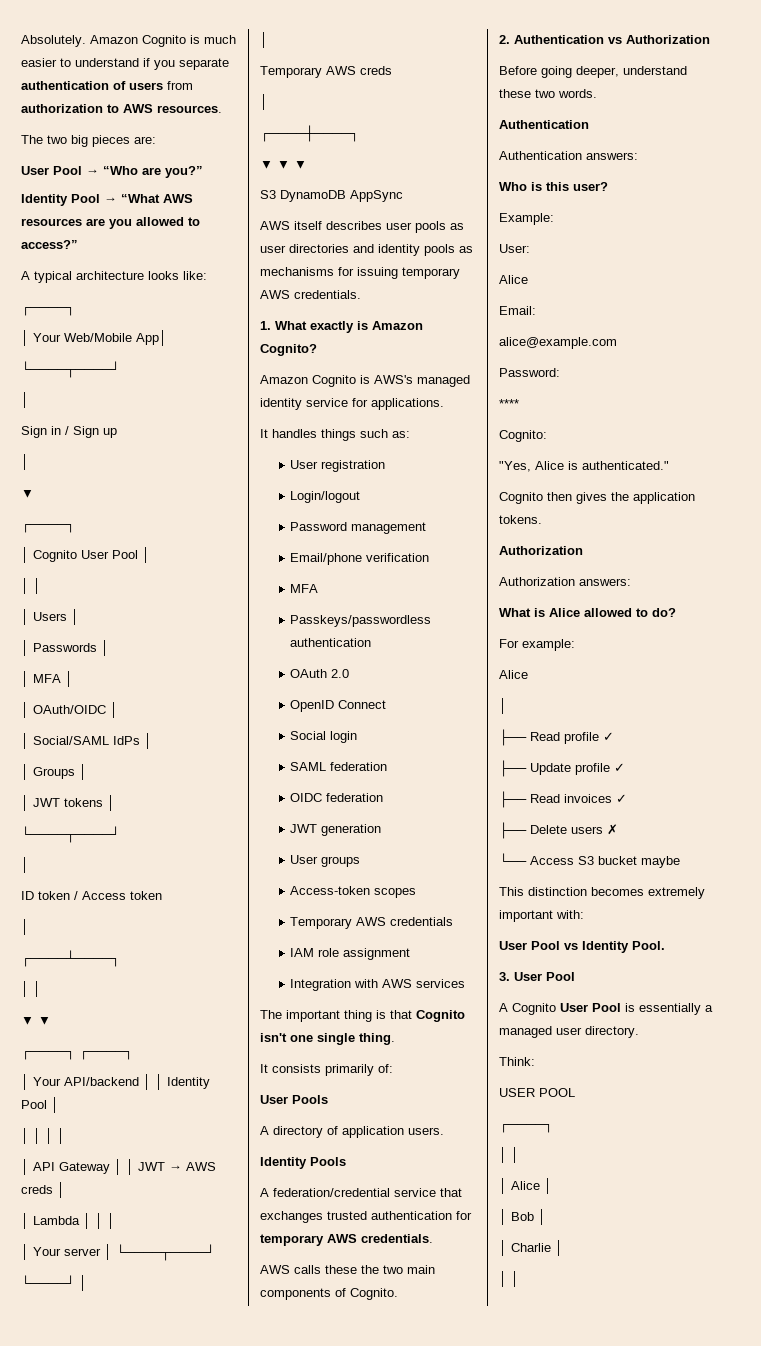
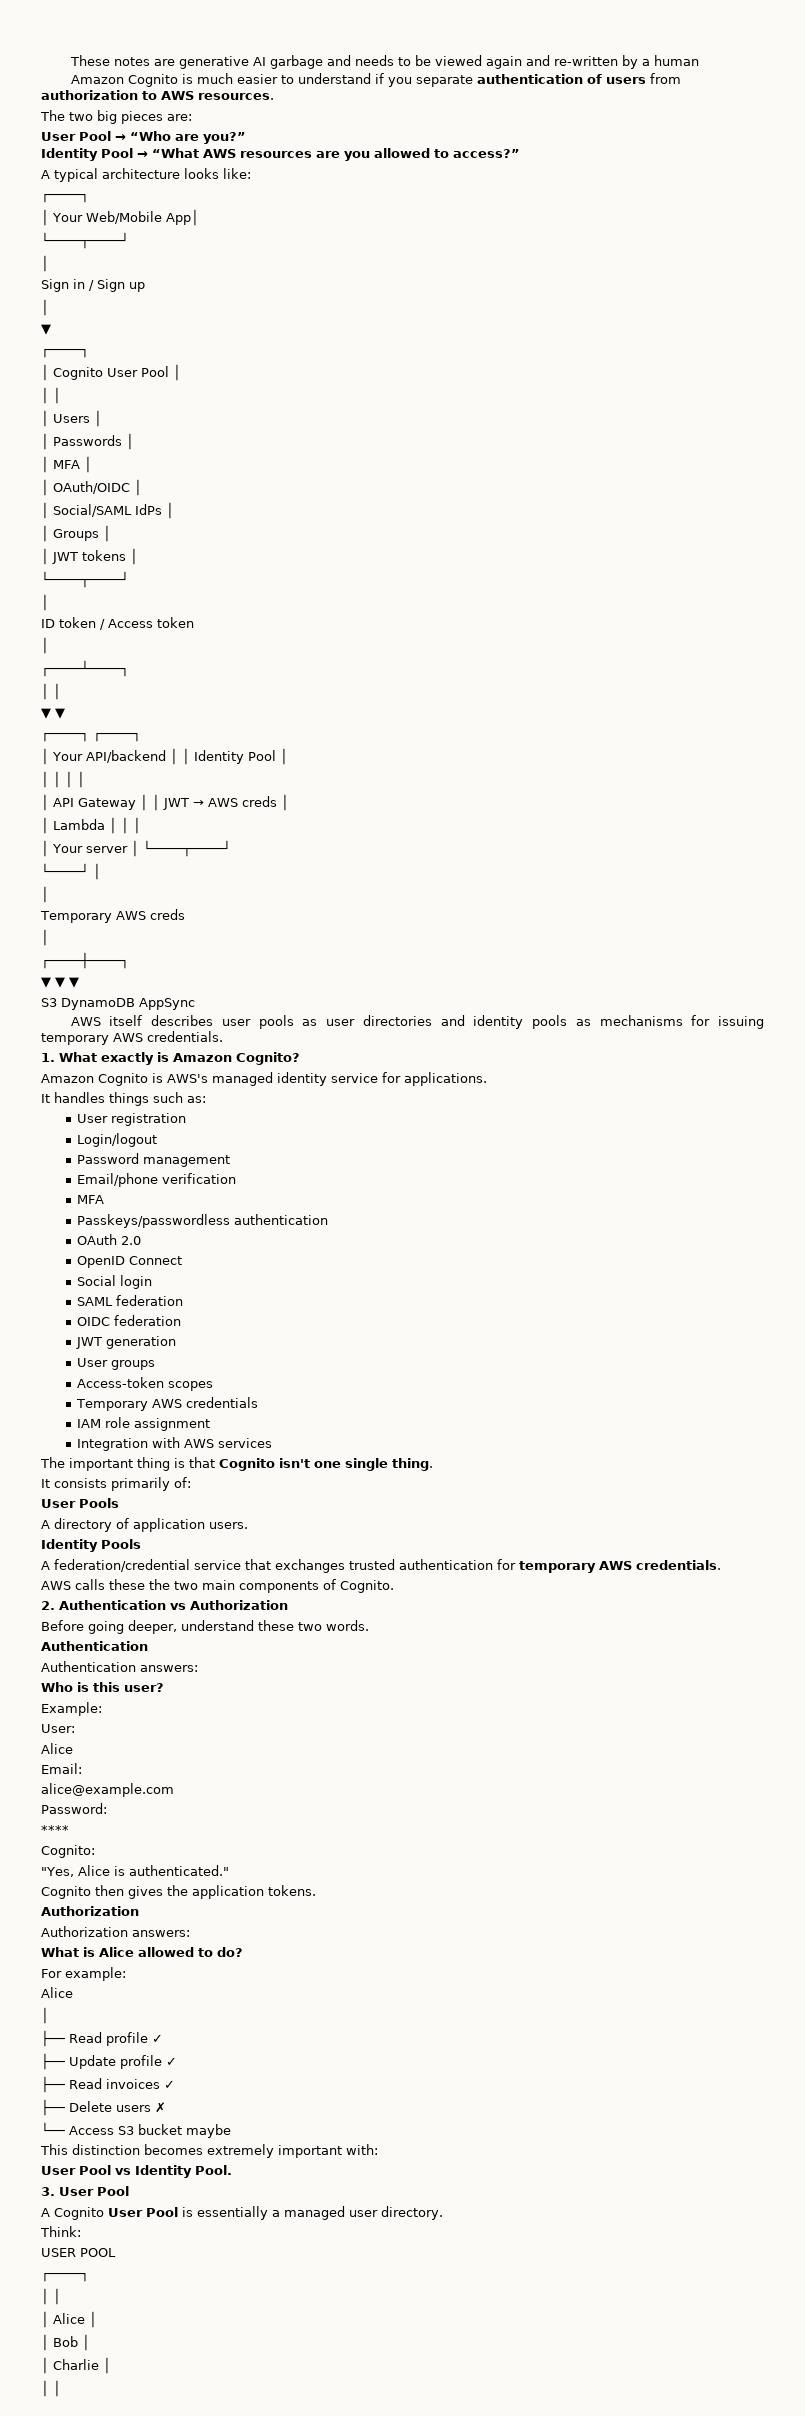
- Absolutely. Amazon Cognito is much easier to understand if you separate authentication of users from authorization to AWS resources.
+ These notes are generative AI garbage and needs to be viewed again and re-written by a human
+ Amazon Cognito is much easier to understand if you separate authentication of users from authorization to AWS resources.

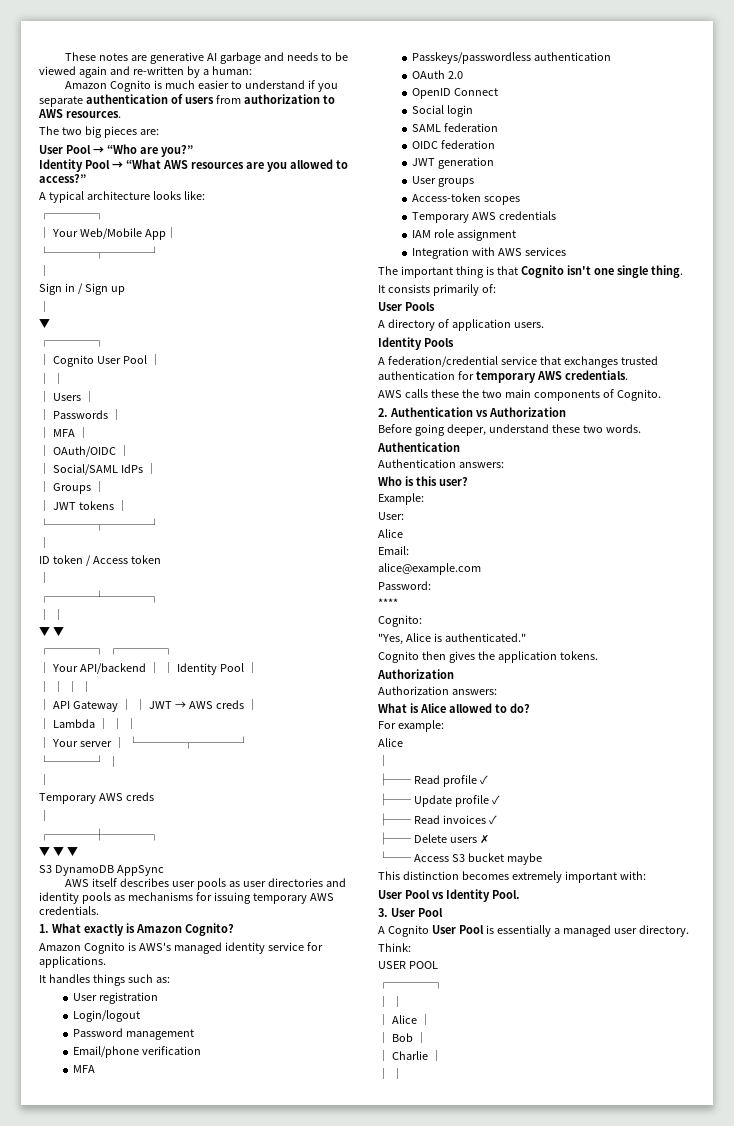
- These notes are generative AI garbage and needs to be viewed again and re-written by a human
+ These notes are generative AI garbage and needs to be viewed again and re-written by a human:

